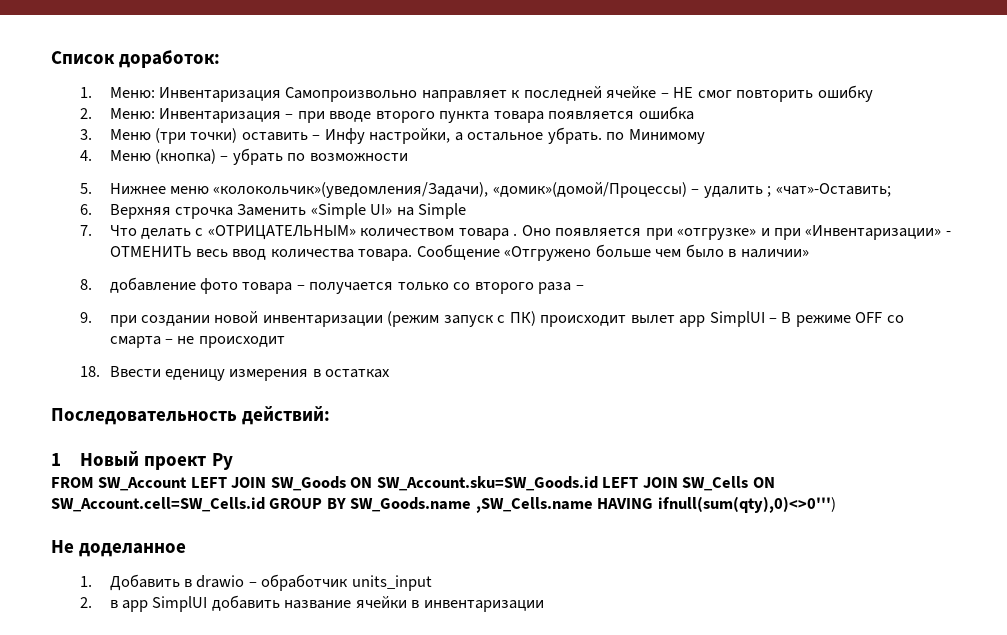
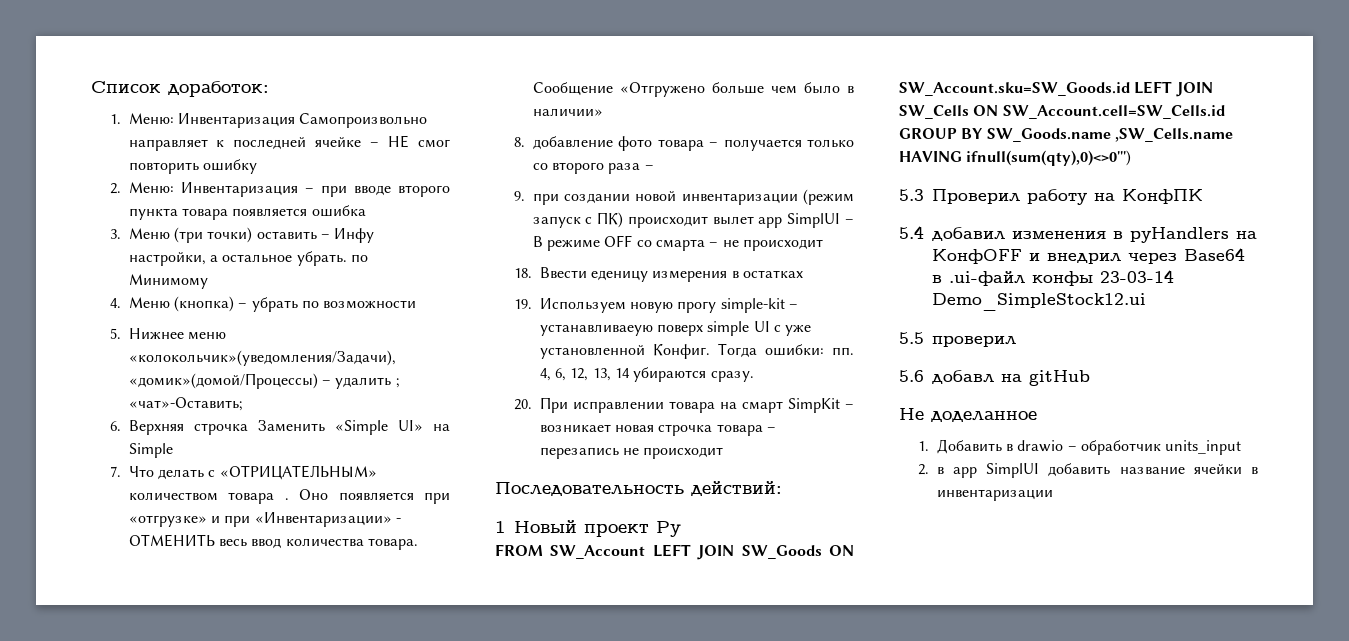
+ 19. Используем новую прогу simple-kit – устанавливаеую поверх simple UI c уже установленной Конфиг. Тогда ошибки: пп. 4, 6, 12, 13, 14 убираются сразу.
+ 20. При исправлении товара на смарт SimpKit – возникает новая строчка товара – перезапись не происходит
+ 5.3 Проверил работу на КонфПК
+ 5.4 добавил изменения в pyHandlers на КонфOFF и внедрил через Base64 в .ui-файл конфы 23-03-14 Demo_SimpleStock12.ui
+ 5.5 проверил
+ 5.6 добавл на gitHub

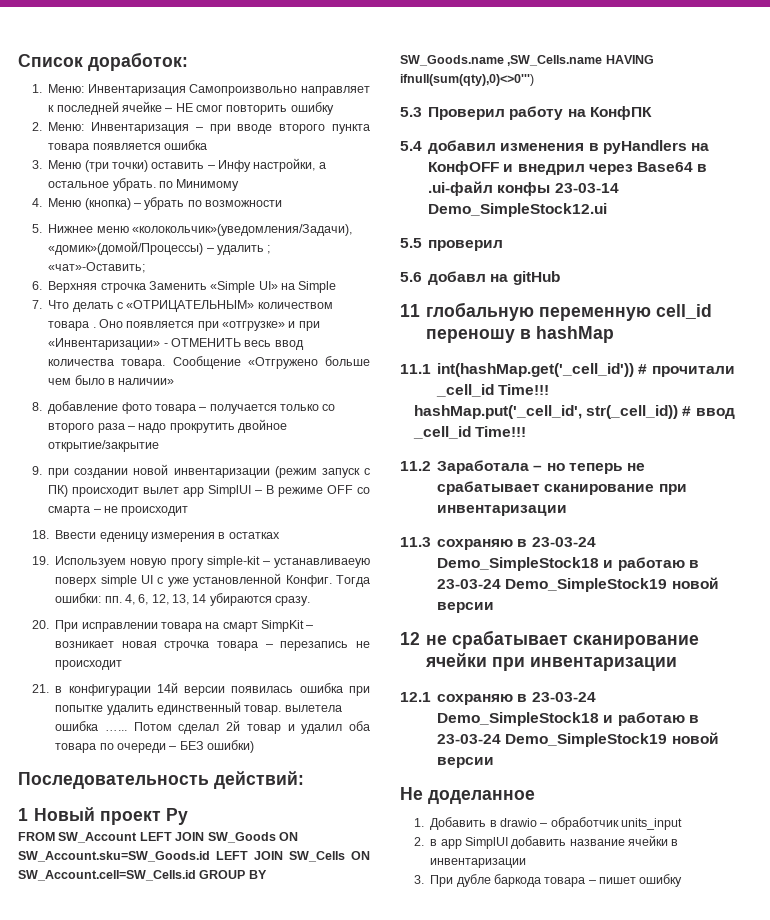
- 8. добавление фото товара – получается только со второго раза –
+ 8. добавление фото товара – получается только со второго раза – надо прокрутить двойное открытие/закрытие
+ 21. в конфигурации 14й версии появилась ошибка при попытке удалить единственный товар. вылетела ошибка …... Потом сделал 2й товар и удалил оба товара по очереди – БЕЗ ошибки)
+ 11 глобальную переменную cell_id переношу в hashMap
+ 11.1 int(hashMap.get('_cell_id')) # прочитали _cell_id Time!!!
+ hashMap.put('_cell_id', str(_cell_id)) # ввод _cell_id Time!!!
+ 11.2 Заработала – но теперь не срабатывает сканирование при инвентаризации
+ 11.3 сохраняю в 23-03-24 Demo_SimpleStock18 и работаю в 23-03-24 Demo_SimpleStock19 новой версии
+ 12 не срабатывает сканирование ячейки при инвентаризации
+ 12.1 сохраняю в 23-03-24 Demo_SimpleStock18 и работаю в 23-03-24 Demo_SimpleStock19 новой версии
+ 3. При дубле баркода товара – пишет ошибку

